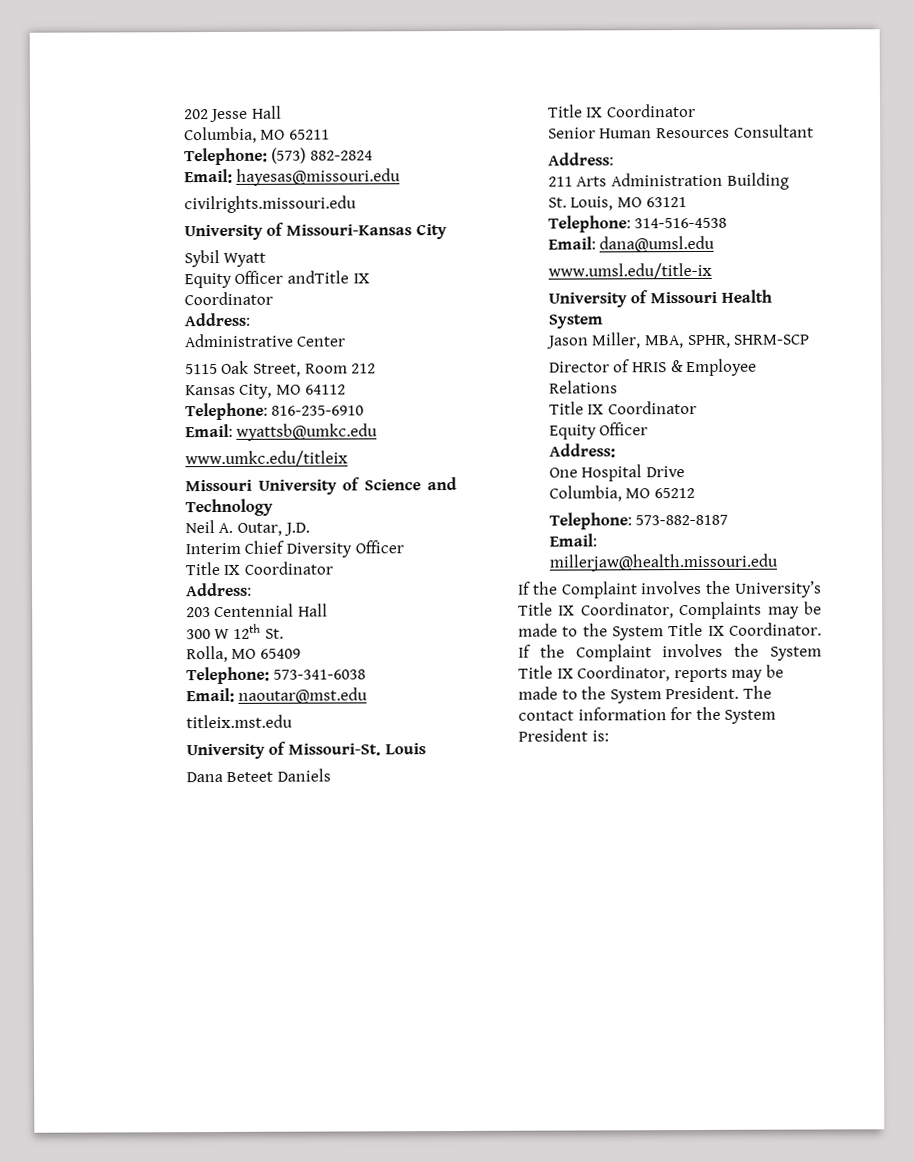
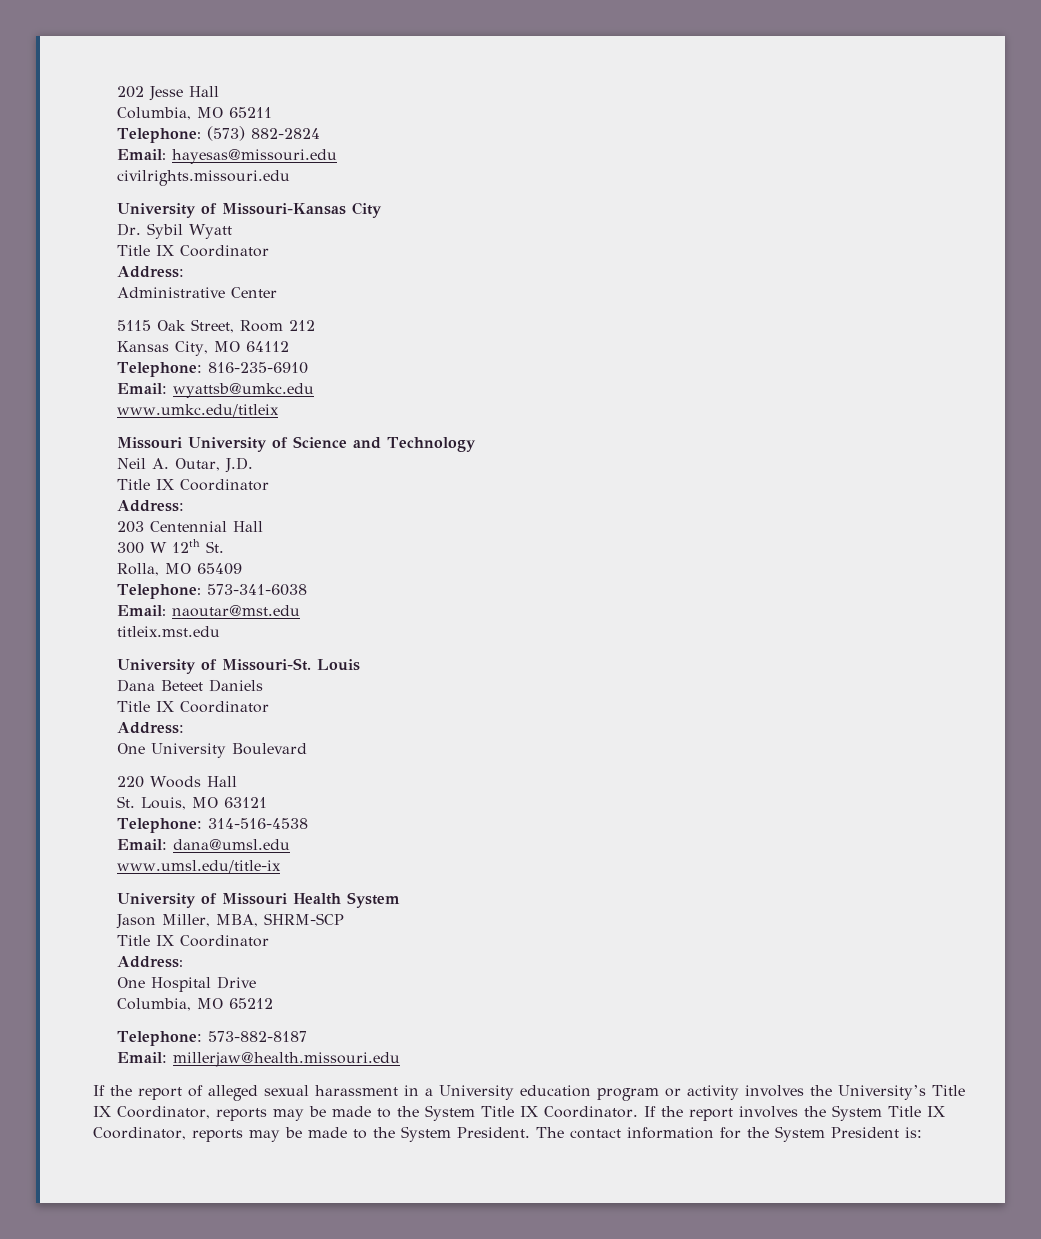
- Sybil Wyatt
- Equity Officer andTitle IX Coordinator
+ Dr. Sybil Wyatt
+ Title IX Coordinator
- Interim Chief Diversity Officer
  Dana Beteet Daniels
  Title IX Coordinator
- Senior Human Resources Consultant
  Address:
- 211 Arts Administration Building
+ One University Boulevard
+ 220 Woods Hall
- Jason Miller, MBA, SPHR, SHRM-SCP
- Director of HRIS & Employee Relations
+ Jason Miller, MBA, SHRM-SCP
  Title IX Coordinator
- Equity Officer
- If the Complaint involves the University’s Title IX Coordinator, Complaints may be made to the System Title IX Coordinator.
+ If the report of alleged sexual harassment in a University education program or activity involves the University’s Title IX Coordinator, reports may be made to the System Title IX Coordinator.
- If the Complaint involves the System Title IX Coordinator, reports may be made to the System President.
+ If the report involves the System Title IX Coordinator, reports may be made to the System President.

